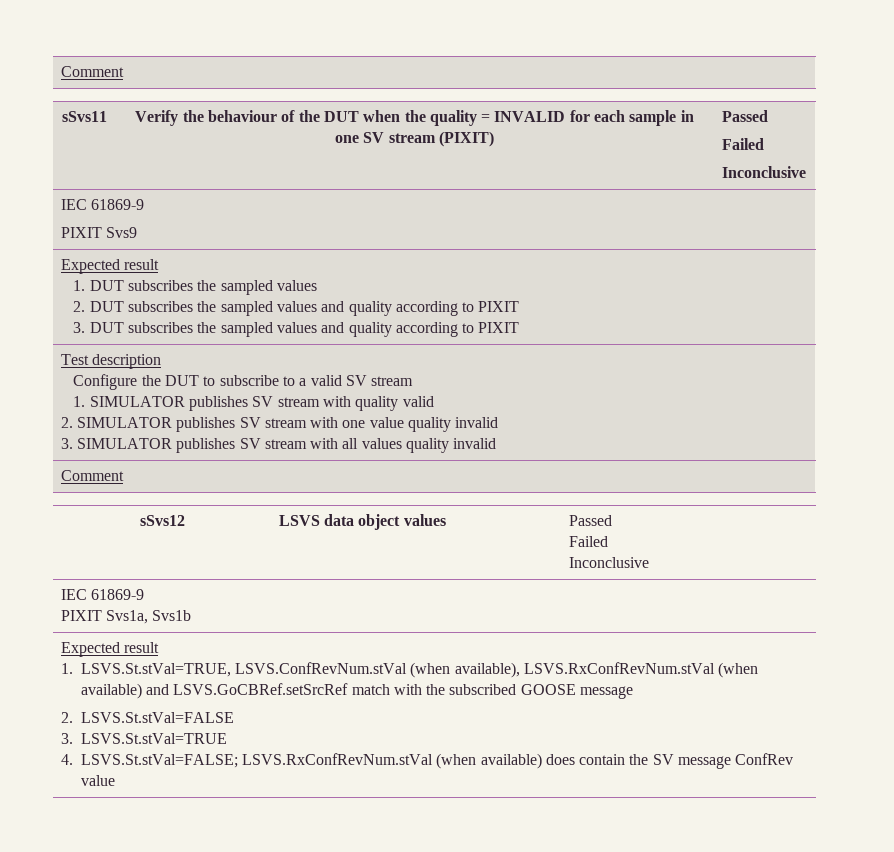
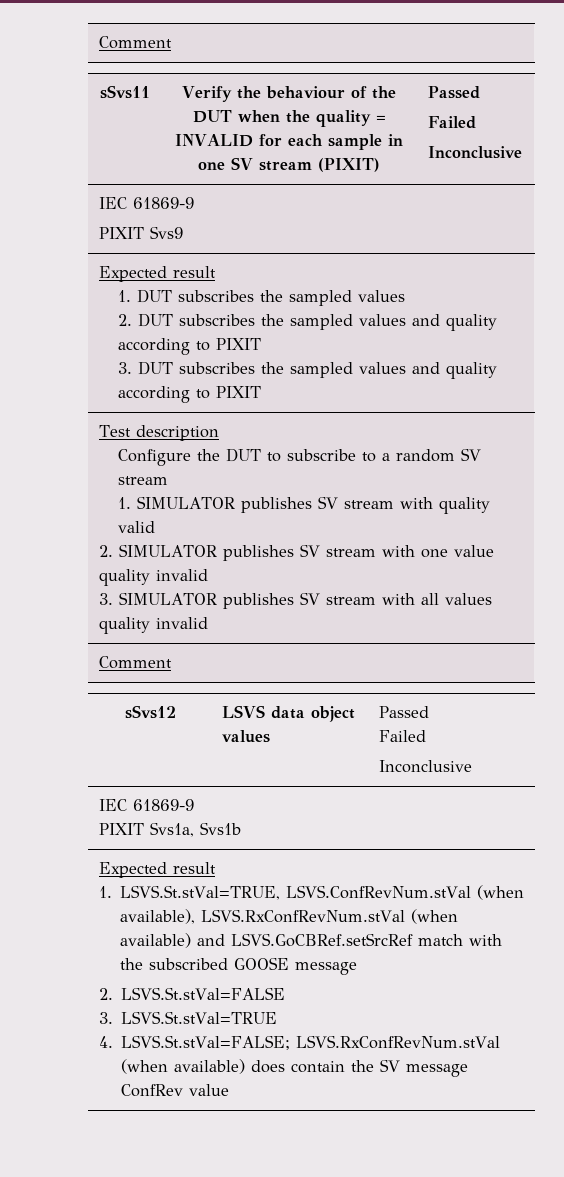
  Test description
- Configure the DUT to subscribe to a valid SV stream
+ Configure the DUT to subscribe to a random SV stream

